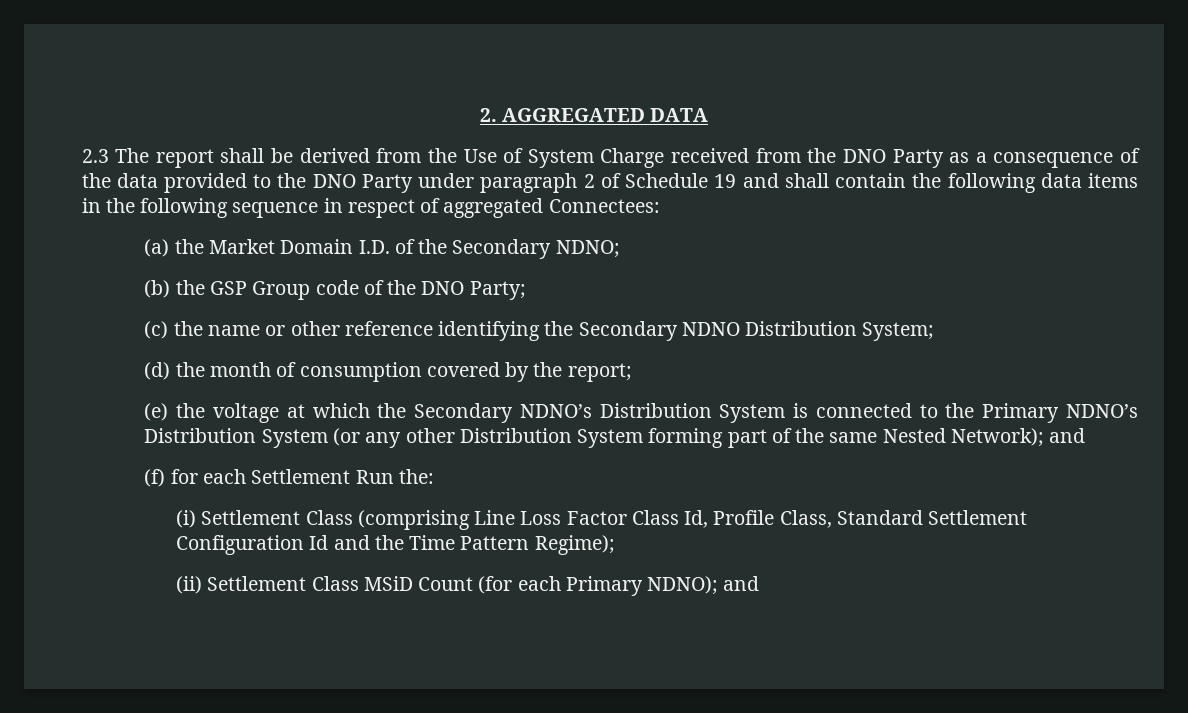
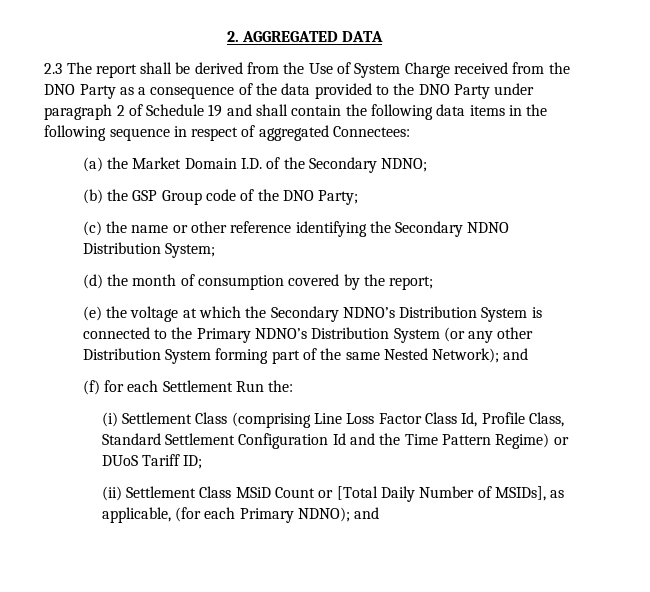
- (i) Settlement Class (comprising Line Loss Factor Class Id, Profile Class, Standard Settlement Configuration Id and the Time Pattern Regime);
+ (i) Settlement Class (comprising Line Loss Factor Class Id, Profile Class, Standard Settlement Configuration Id and the Time Pattern Regime) or DUoS Tariff ID;
- (ii) Settlement Class MSiD Count (for each Primary NDNO); and
+ (ii) Settlement Class MSiD Count or [Total Daily Number of MSIDs], as applicable, (for each Primary NDNO); and

